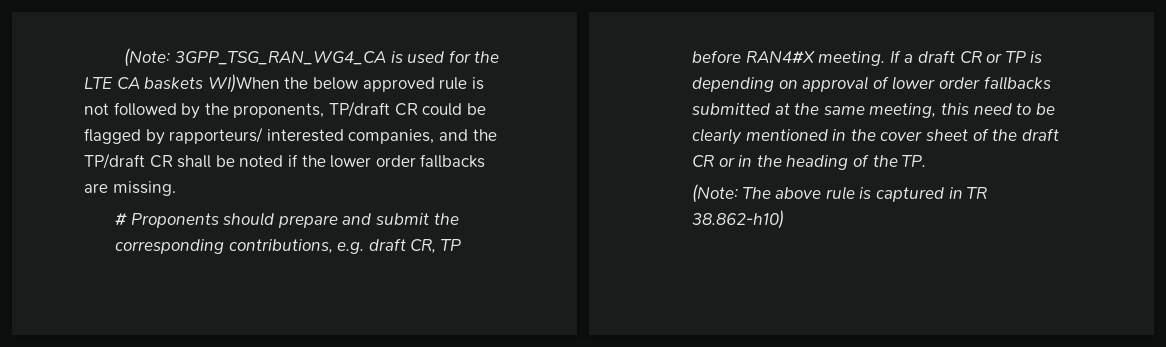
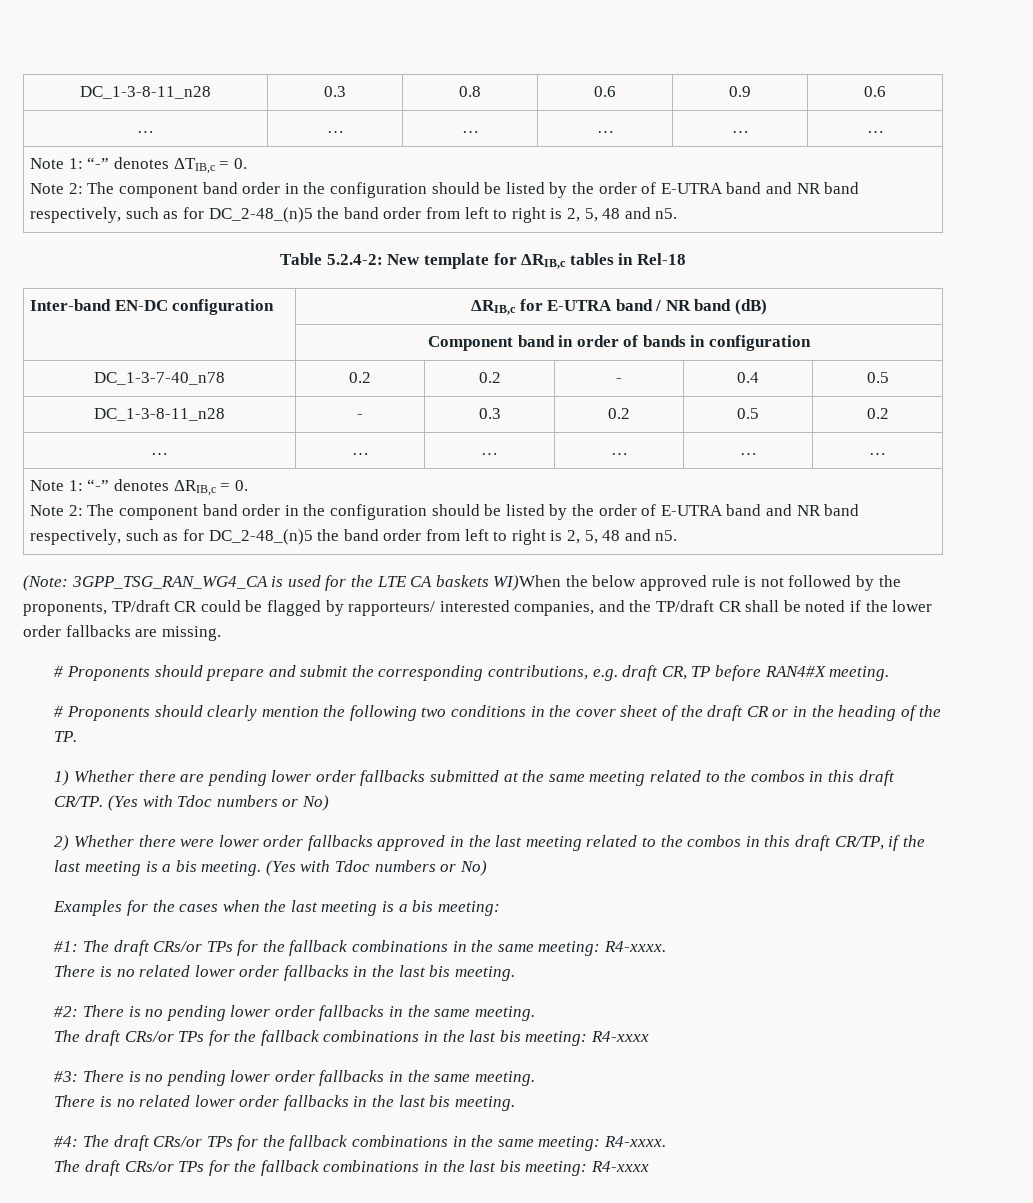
+ DC_1-3-8-11_n28 | 0.3 | 0.8 | 0.6 | 0.9 | 0.6
+ … | … | … | … | … | …
+ Note 1: “-” denotes ΔTIB,c = 0.
+ Note 2: The component band order in the configuration should be listed by the order of E-UTRA band and NR band respectively, such as for DC_2-48_(n)5 the band order from left to right is 2, 5, 48 and n5.
+ Table 5.2.4-2: New template for ΔRIB,c tables in Rel-18
+ Inter-band EN-DC configuration | ΔRIB,c for E-UTRA band / NR band (dB)
+ | Component band in order of bands in configuration
+ DC_1-3-7-40_n78 | 0.2 | 0.2 | - | 0.4 | 0.5
+ DC_1-3-8-11_n28 | - | 0.3 | 0.2 | 0.5 | 0.2
+ … | … | … | … | … | …
+ Note 1: “-” denotes ΔRIB,c = 0.
+ Note 2: The component band order in the configuration should be listed by the order of E-UTRA band and NR band respectively, such as for DC_2-48_(n)5 the band order from left to right is 2, 5, 48 and n5.
- # Proponents should prepare and submit the corresponding contributions, e.g. draft CR, TP before RAN4#X meeting. If a draft CR or TP is depending on approval of lower order fallbacks submitted at the same meeting, this need to be clearly mentioned in the cover sheet of the draft CR or in the heading of the TP.
+ # Proponents should prepare and submit the corresponding contributions, e.g. draft CR, TP before RAN4#X meeting.
+ # Proponents should clearly mention the following two conditions in the cover sheet of the draft CR or in the heading of the TP.
- (Note: The above rule is captured in TR 38.862-h10)
+ 1) Whether there are pending lower order fallbacks submitted at the same meeting related to the combos in this draft CR/TP. (Yes with Tdoc numbers or No)
+ 2) Whether there were lower order fallbacks approved in the last meeting related to the combos in this draft CR/TP, if the last meeting is a bis meeting. (Yes with Tdoc numbers or No)
+ Examples for the cases when the last meeting is a bis meeting:
+ #1: The draft CRs/or TPs for the fallback combinations in the same meeting: R4-xxxx.
+ There is no related lower order fallbacks in the last bis meeting.
+ #2: There is no pending lower order fallbacks in the same meeting.
+ The draft CRs/or TPs for the fallback combinations in the last bis meeting: R4-xxxx
+ #3: There is no pending lower order fallbacks in the same meeting.
+ There is no related lower order fallbacks in the last bis meeting.
+ #4: The draft CRs/or TPs for the fallback combinations in the same meeting: R4-xxxx.
+ The draft CRs/or TPs for the fallback combinations in the last bis meeting: R4-xxxx

